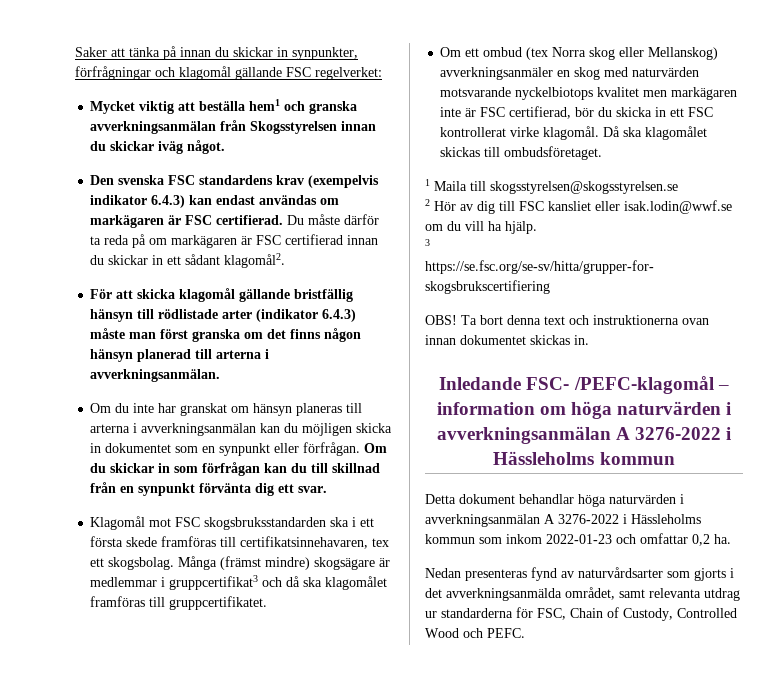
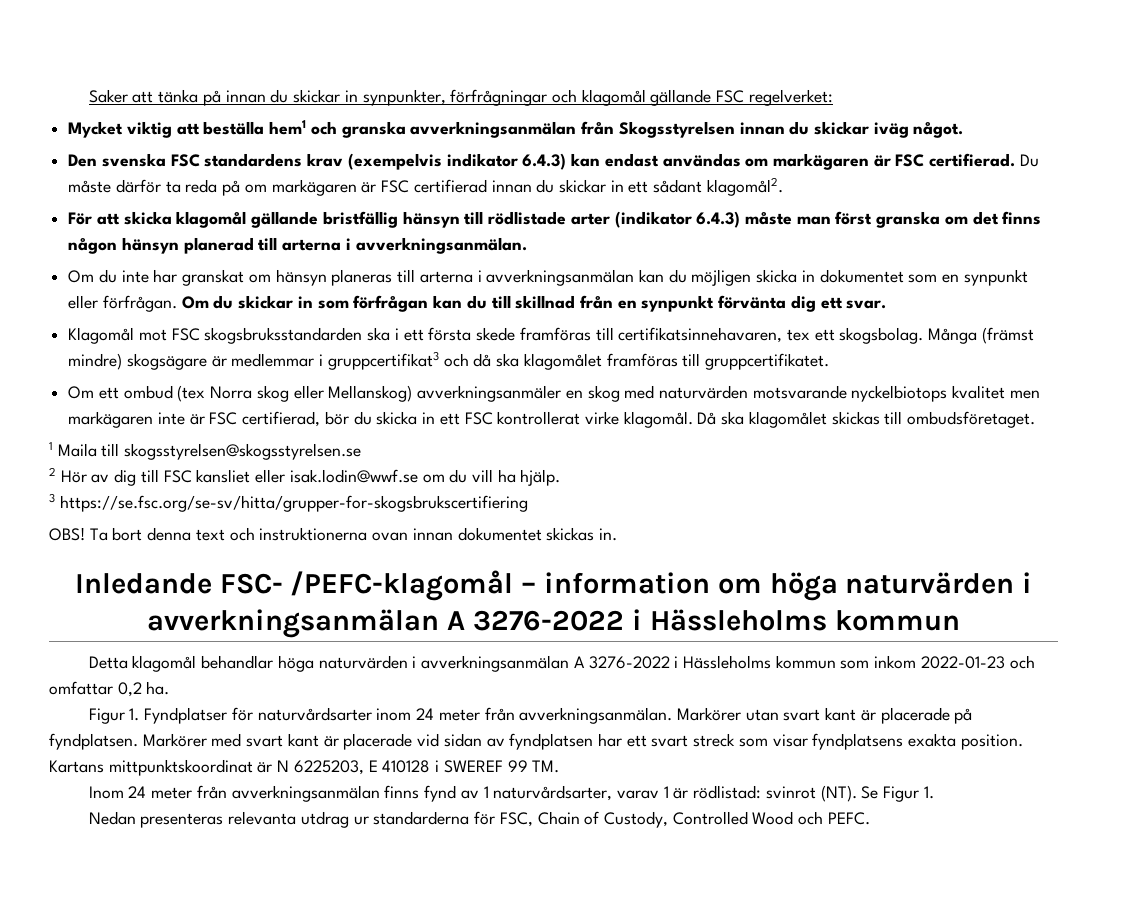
- Detta dokument behandlar höga naturvärden i avverkningsanmälan A 3276-2022 i Hässleholms kommun som inkom 2022-01-23 och omfattar 0,2 ha.
+ Detta klagomål behandlar höga naturvärden i avverkningsanmälan A 3276-2022 i Hässleholms kommun som inkom 2022-01-23 och omfattar 0,2 ha.
- Nedan presenteras fynd av naturvårdsarter som gjorts i det avverkningsanmälda området, samt relevanta utdrag ur standarderna för FSC, Chain of Custody, Controlled Wood och PEFC.
+ Figur 1. Fyndplatser för naturvårdsarter inom 24 meter från avverkningsanmälan. Markörer utan svart kant är placerade på fyndplatsen. Markörer med svart kant är placerade vid sidan av fyndplatsen har ett svart streck som visar fyndplatsens exakta position. Kartans mittpunktskoordinat är N 6225203, E 410128 i SWEREF 99 TM.
+ Inom 24 meter från avverkningsanmälan finns fynd av 1 naturvårdsarter, varav 1 är rödlistad: svinrot (NT). Se Figur 1.
+ Nedan presenteras relevanta utdrag ur standarderna för FSC, Chain of Custody, Controlled Wood och PEFC.

